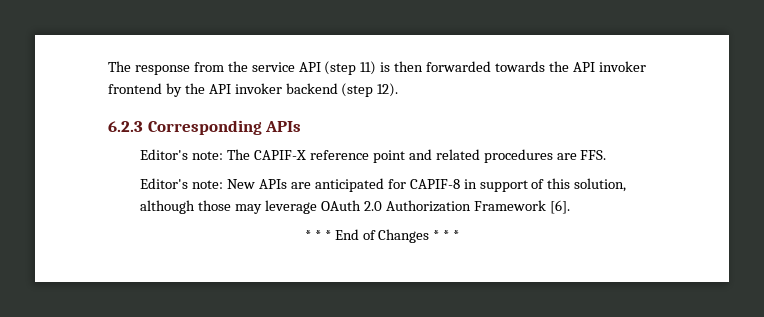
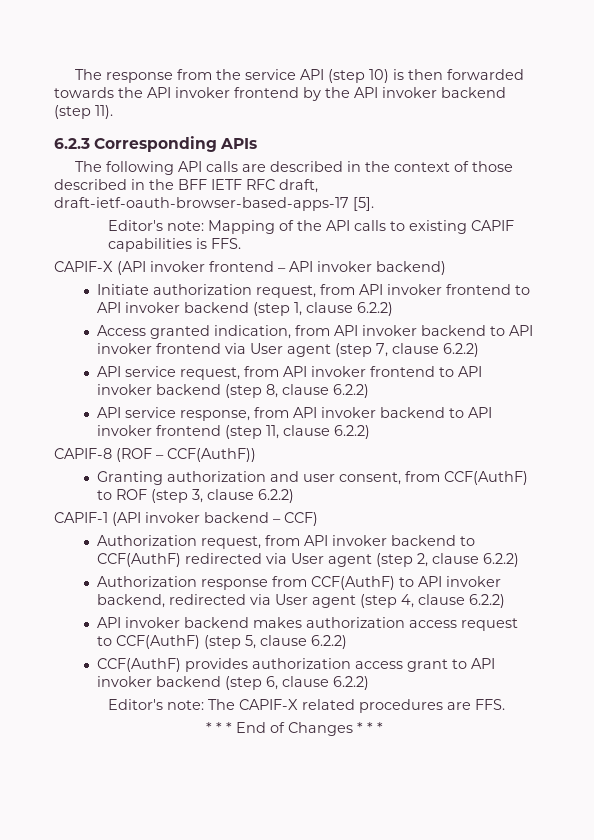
- The response from the service API (step 11) is then forwarded towards the API invoker frontend by the API invoker backend (step 12).
+ The response from the service API (step 10) is then forwarded towards the API invoker frontend by the API invoker backend (step 11).
+ The following API calls are described in the context of those described in the BFF IETF RFC draft, draft-ietf-oauth-browser-based-apps-17 [5].
+ Editor's note: Mapping of the API calls to existing CAPIF capabilities is FFS.
+ CAPIF-X (API invoker frontend – API invoker backend)
+ Initiate authorization request, from API invoker frontend to API invoker backend (step 1, clause 6.2.2)
+ Access granted indication, from API invoker backend to API invoker frontend via User agent (step 7, clause 6.2.2)
+ API service request, from API invoker frontend to API invoker backend (step 8, clause 6.2.2)
+ API service response, from API invoker backend to API invoker frontend (step 11, clause 6.2.2)
+ CAPIF-8 (ROF – CCF(AuthF))
+ Granting authorization and user consent, from CCF(AuthF) to ROF (step 3, clause 6.2.2)
+ CAPIF-1 (API invoker backend – CCF)
+ Authorization request, from API invoker backend to CCF(AuthF) redirected via User agent (step 2, clause 6.2.2)
+ Authorization response from CCF(AuthF) to API invoker backend, redirected via User agent (step 4, clause 6.2.2)
+ API invoker backend makes authorization access request to CCF(AuthF) (step 5, clause 6.2.2)
+ CCF(AuthF) provides authorization access grant to API invoker backend (step 6, clause 6.2.2)
- Editor's note: The CAPIF-X reference point and related procedures are FFS.
+ Editor's note: The CAPIF-X related procedures are FFS.
- Editor's note: New APIs are anticipated for CAPIF-8 in support of this solution, although those may leverage OAuth 2.0 Authorization Framework [6].

